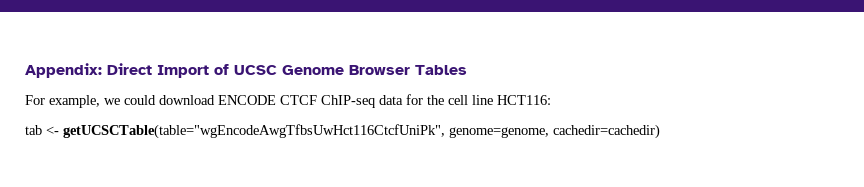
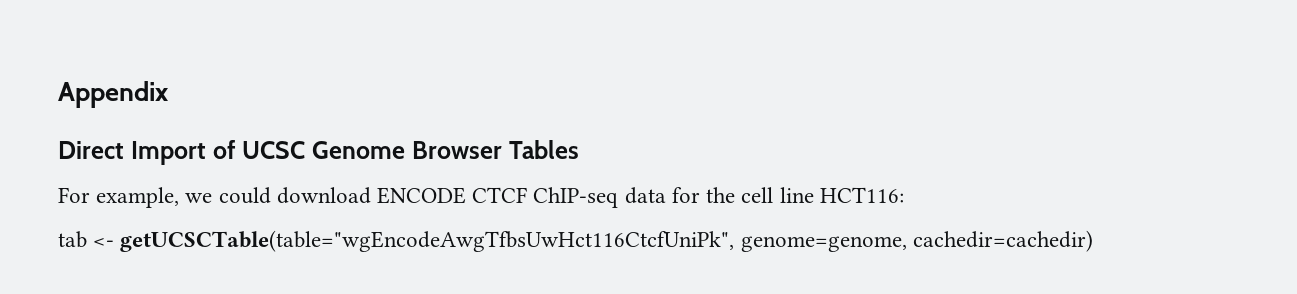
- Appendix: Direct Import of UCSC Genome Browser Tables
+ Appendix
+ Direct Import of UCSC Genome Browser Tables

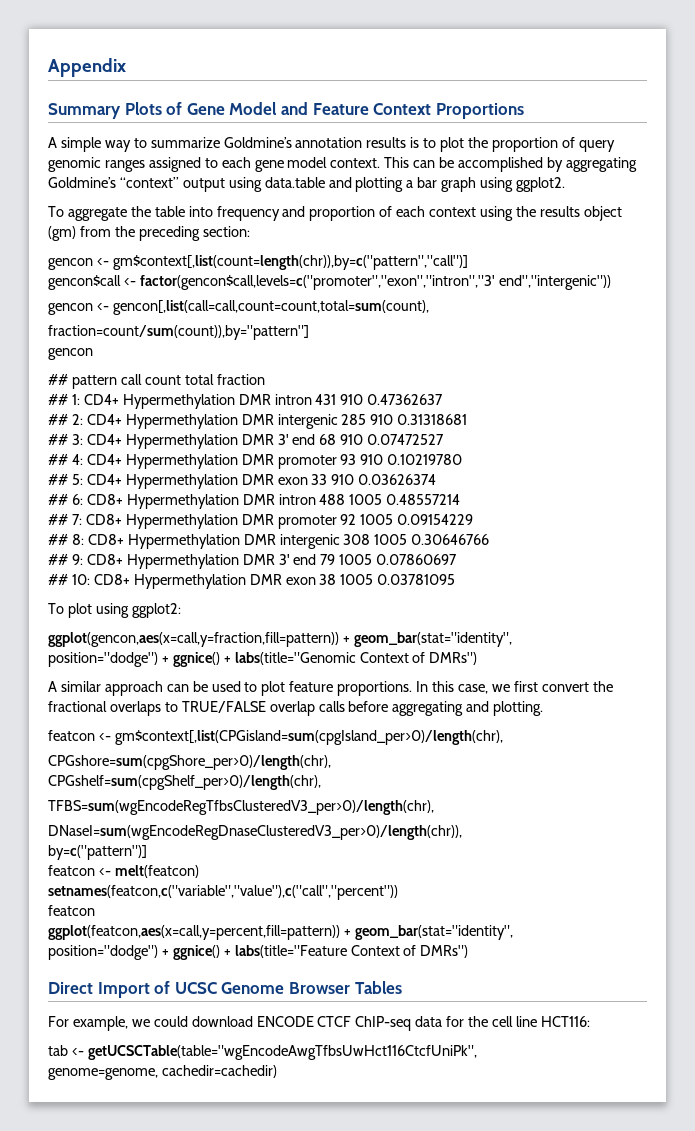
+ Summary Plots of Gene Model and Feature Context Proportions
+ A simple way to summarize Goldmine’s annotation results is to plot the proportion of query genomic ranges assigned to each gene model context. This can be accomplished by aggregating Goldmine’s “context” output using data.table and plotting a bar graph using ggplot2.
+ To aggregate the table into frequency and proportion of each context using the results object (gm) from the preceding section:
+ gencon <- gm$context[,list(count=length(chr)),by=c("pattern","call")]
+ gencon$call <- factor(gencon$call,levels=c("promoter","exon","intron","3' end","intergenic"))
+ gencon <- gencon[,list(call=call,count=count,total=sum(count),
+ fraction=count/sum(count)),by="pattern"]
+ gencon
+ ## pattern call count total fraction
+ ## 1: CD4+ Hypermethylation DMR intron 431 910 0.47362637
+ ## 2: CD4+ Hypermethylation DMR intergenic 285 910 0.31318681
+ ## 3: CD4+ Hypermethylation DMR 3' end 68 910 0.07472527
+ ## 4: CD4+ Hypermethylation DMR promoter 93 910 0.10219780
+ ## 5: CD4+ Hypermethylation DMR exon 33 910 0.03626374
+ ## 6: CD8+ Hypermethylation DMR intron 488 1005 0.48557214
+ ## 7: CD8+ Hypermethylation DMR promoter 92 1005 0.09154229
+ ## 8: CD8+ Hypermethylation DMR intergenic 308 1005 0.30646766
+ ## 9: CD8+ Hypermethylation DMR 3' end 79 1005 0.07860697
+ ## 10: CD8+ Hypermethylation DMR exon 38 1005 0.03781095
+ To plot using ggplot2:
+ ggplot(gencon,aes(x=call,y=fraction,fill=pattern)) + geom_bar(stat="identity",
+ position="dodge") + ggnice() + labs(title="Genomic Context of DMRs")
+ A similar approach can be used to plot feature proportions. In this case, we first convert the fractional overlaps to TRUE/FALSE overlap calls before aggregating and plotting.
+ featcon <- gm$context[,list(CPGisland=sum(cpgIsland_per>0)/length(chr),
+ CPGshore=sum(cpgShore_per>0)/length(chr),
+ CPGshelf=sum(cpgShelf_per>0)/length(chr),
+ TFBS=sum(wgEncodeRegTfbsClusteredV3_per>0)/length(chr),
+ DNaseI=sum(wgEncodeRegDnaseClusteredV3_per>0)/length(chr)),
+ by=c("pattern")]
+ featcon <- melt(featcon)
+ setnames(featcon,c("variable","value"),c("call","percent"))
+ featcon
+ ggplot(featcon,aes(x=call,y=percent,fill=pattern)) + geom_bar(stat="identity",
+ position="dodge") + ggnice() + labs(title="Feature Context of DMRs")
- tab <- getUCSCTable(table="wgEncodeAwgTfbsUwHct116CtcfUniPk", genome=genome, cachedir=cachedir)
+ tab <- getUCSCTable(table="wgEncodeAwgTfbsUwHct116CtcfUniPk",
+ genome=genome, cachedir=cachedir)

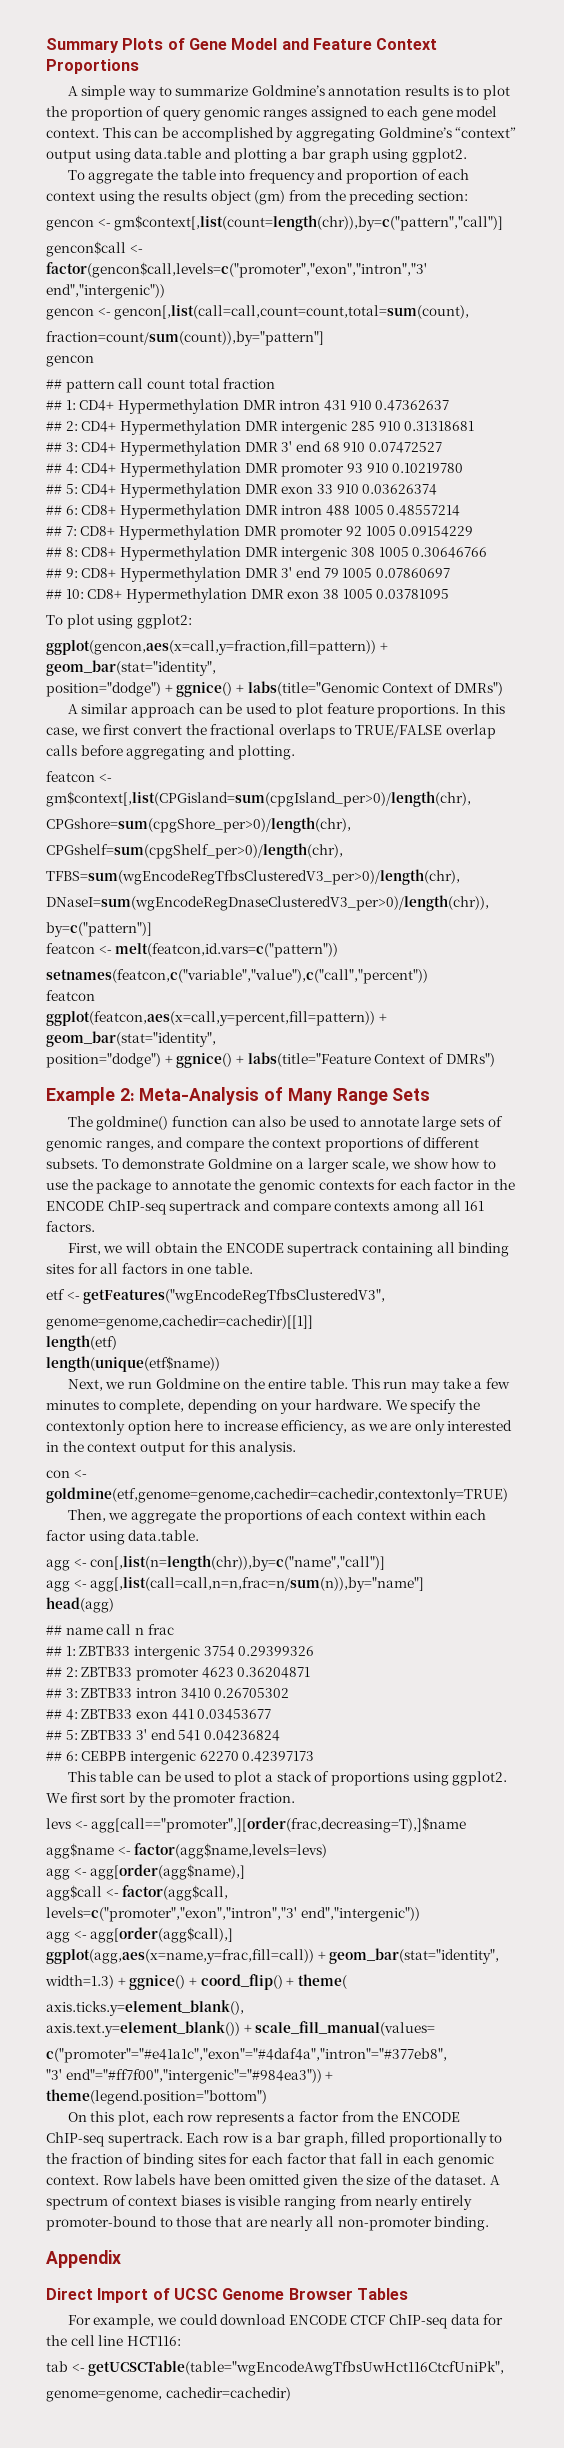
- Appendix
- featcon <- melt(featcon)
+ featcon <- melt(featcon,id.vars=c("pattern"))
+ Example 2: Meta-Analysis of Many Range Sets
+ The goldmine() function can also be used to annotate large sets of genomic ranges, and compare the context proportions of different subsets. To demonstrate Goldmine on a larger scale, we show how to use the package to annotate the genomic contexts for each factor in the ENCODE ChIP-seq supertrack and compare contexts among all 161 factors.
+ First, we will obtain the ENCODE supertrack containing all binding sites for all factors in one table.
+ etf <- getFeatures("wgEncodeRegTfbsClusteredV3",
+ genome=genome,cachedir=cachedir)[[1]]
+ length(etf)
+ length(unique(etf$name))
+ Next, we run Goldmine on the entire table. This run may take a few minutes to complete, depending on your hardware. We specify the contextonly option here to increase efficiency, as we are only interested in the context output for this analysis.
+ con <- goldmine(etf,genome=genome,cachedir=cachedir,contextonly=TRUE)
+ Then, we aggregate the proportions of each context within each factor using data.table.
+ agg <- con[,list(n=length(chr)),by=c("name","call")]
+ agg <- agg[,list(call=call,n=n,frac=n/sum(n)),by="name"]
+ head(agg)
+ ## name call n frac
+ ## 1: ZBTB33 intergenic 3754 0.29399326
+ ## 2: ZBTB33 promoter 4623 0.36204871
+ ## 3: ZBTB33 intron 3410 0.26705302
+ ## 4: ZBTB33 exon 441 0.03453677
+ ## 5: ZBTB33 3' end 541 0.04236824
+ ## 6: CEBPB intergenic 62270 0.42397173
+ This table can be used to plot a stack of proportions using ggplot2. We first sort by the promoter fraction.
+ levs <- agg[call=="promoter",][order(frac,decreasing=T),]$name
+ agg$name <- factor(agg$name,levels=levs)
+ agg <- agg[order(agg$name),]
+ agg$call <- factor(agg$call,
+ levels=c("promoter","exon","intron","3' end","intergenic"))
+ agg <- agg[order(agg$call),]
+ ggplot(agg,aes(x=name,y=frac,fill=call)) + geom_bar(stat="identity",
+ width=1.3) + ggnice() + coord_flip() + theme(
+ axis.ticks.y=element_blank(),
+ axis.text.y=element_blank()) + scale_fill_manual(values=
+ c("promoter"="#e41a1c","exon"="#4daf4a","intron"="#377eb8",
+ "3' end"="#ff7f00","intergenic"="#984ea3")) + theme(legend.position="bottom")
+ On this plot, each row represents a factor from the ENCODE ChIP-seq supertrack. Each row is a bar graph, filled proportionally to the fraction of binding sites for each factor that fall in each genomic context. Row labels have been omitted given the size of the dataset. A spectrum of context biases is visible ranging from nearly entirely promoter-bound to those that are nearly all non-promoter binding.
+ Appendix

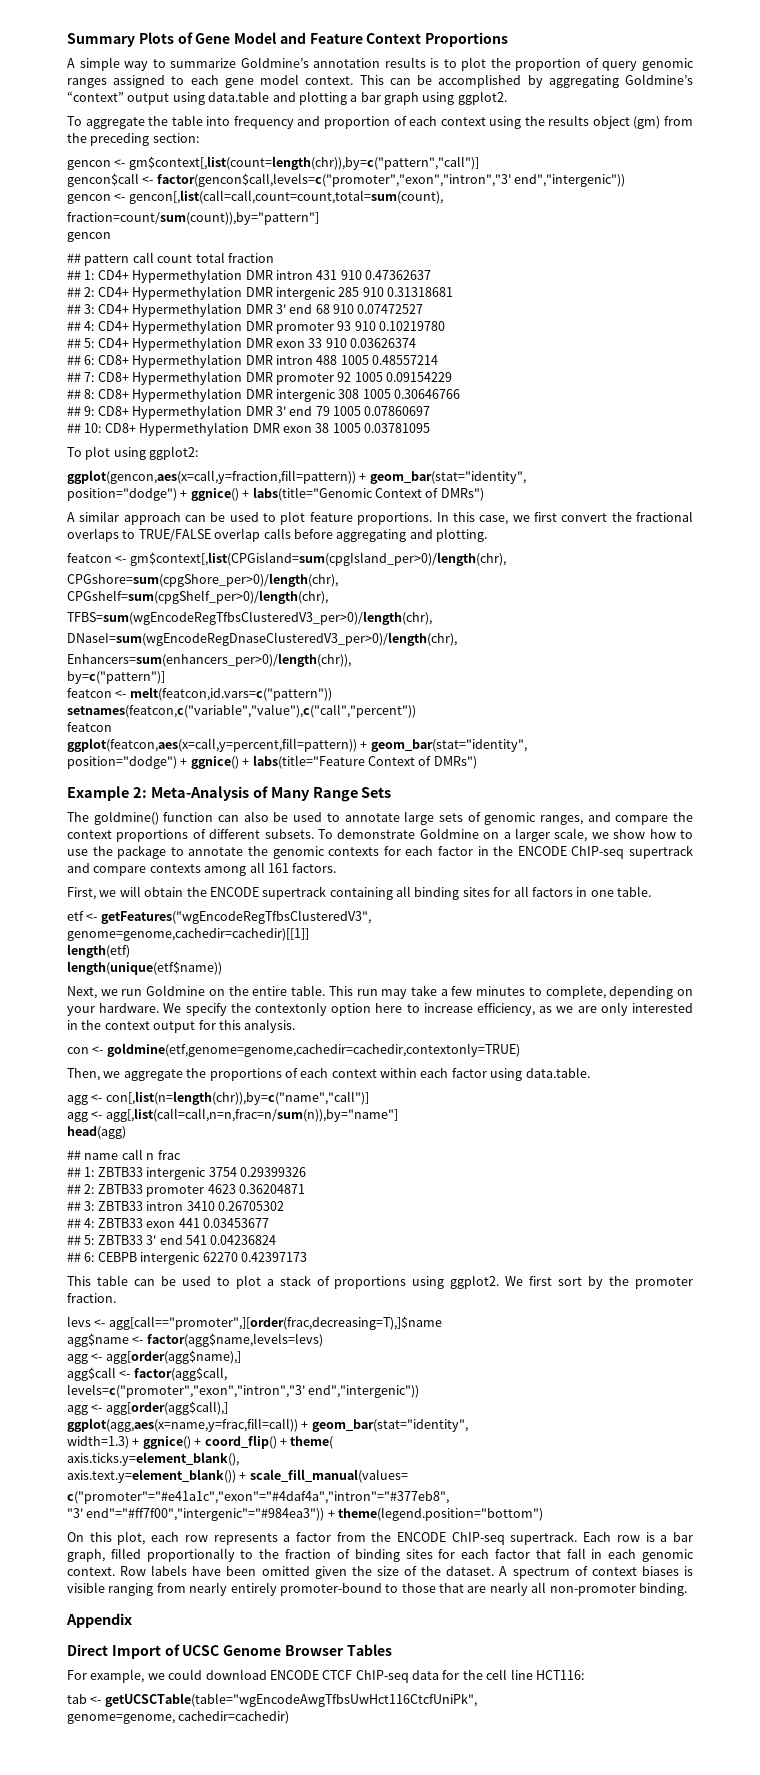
- DNaseI=sum(wgEncodeRegDnaseClusteredV3_per>0)/length(chr)),
+ DNaseI=sum(wgEncodeRegDnaseClusteredV3_per>0)/length(chr),
+ Enhancers=sum(enhancers_per>0)/length(chr)),

